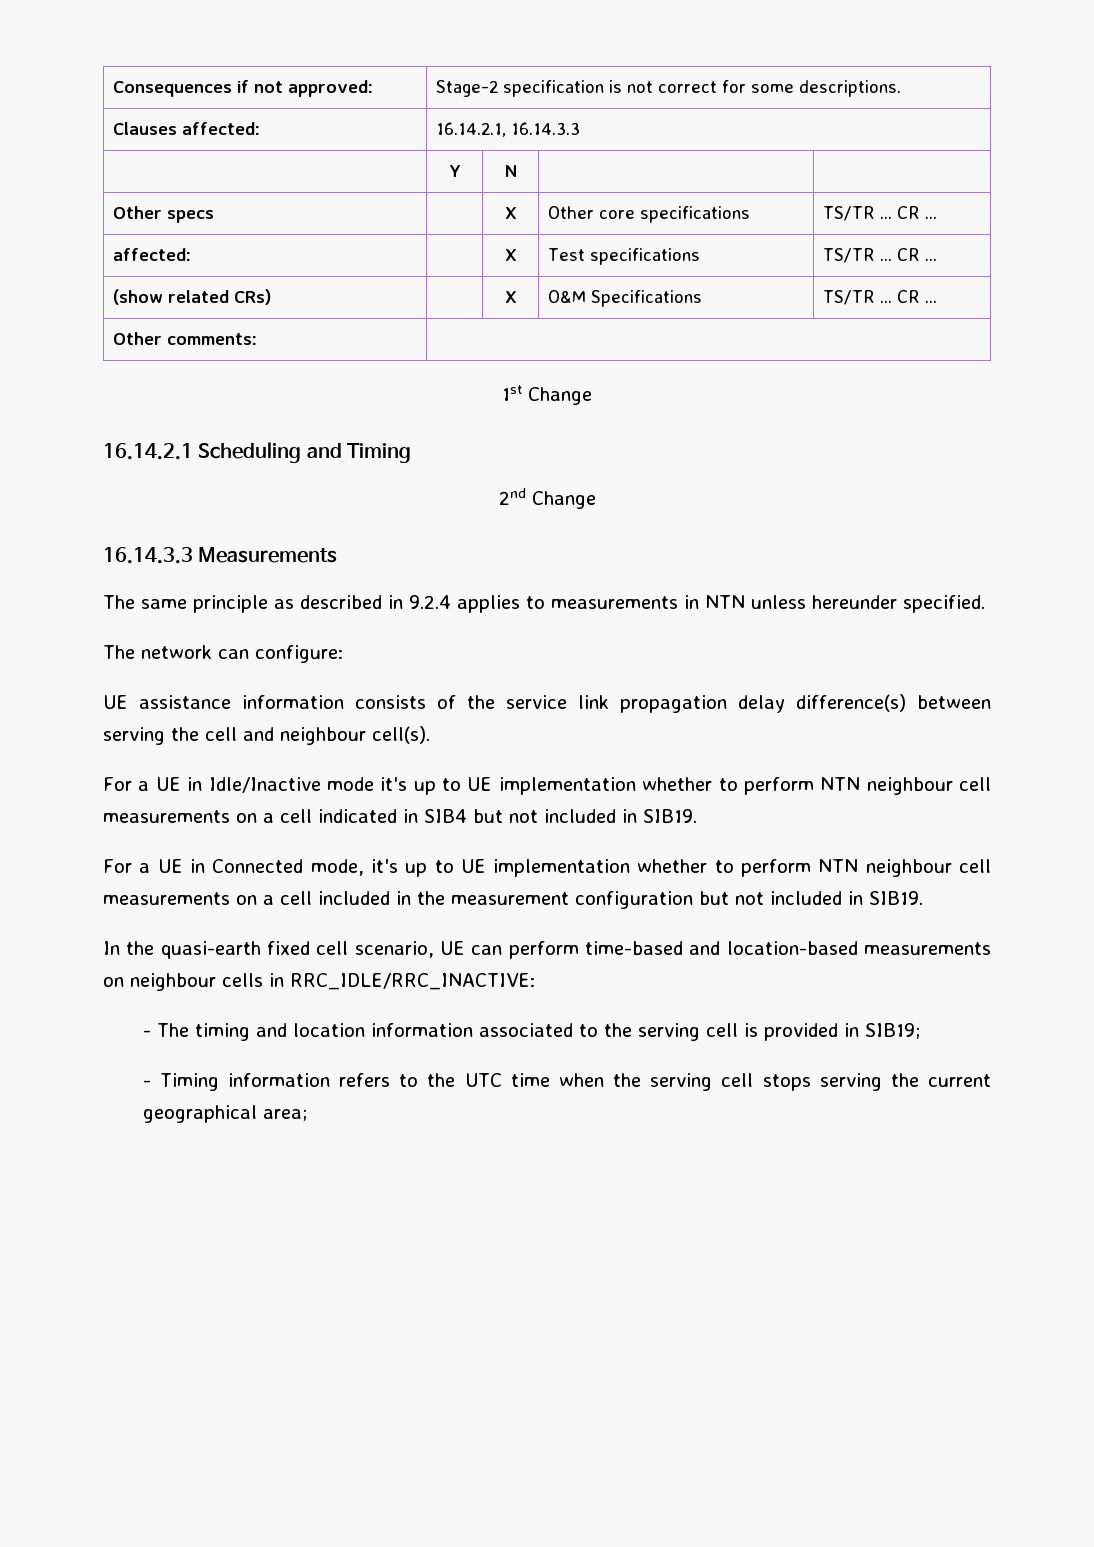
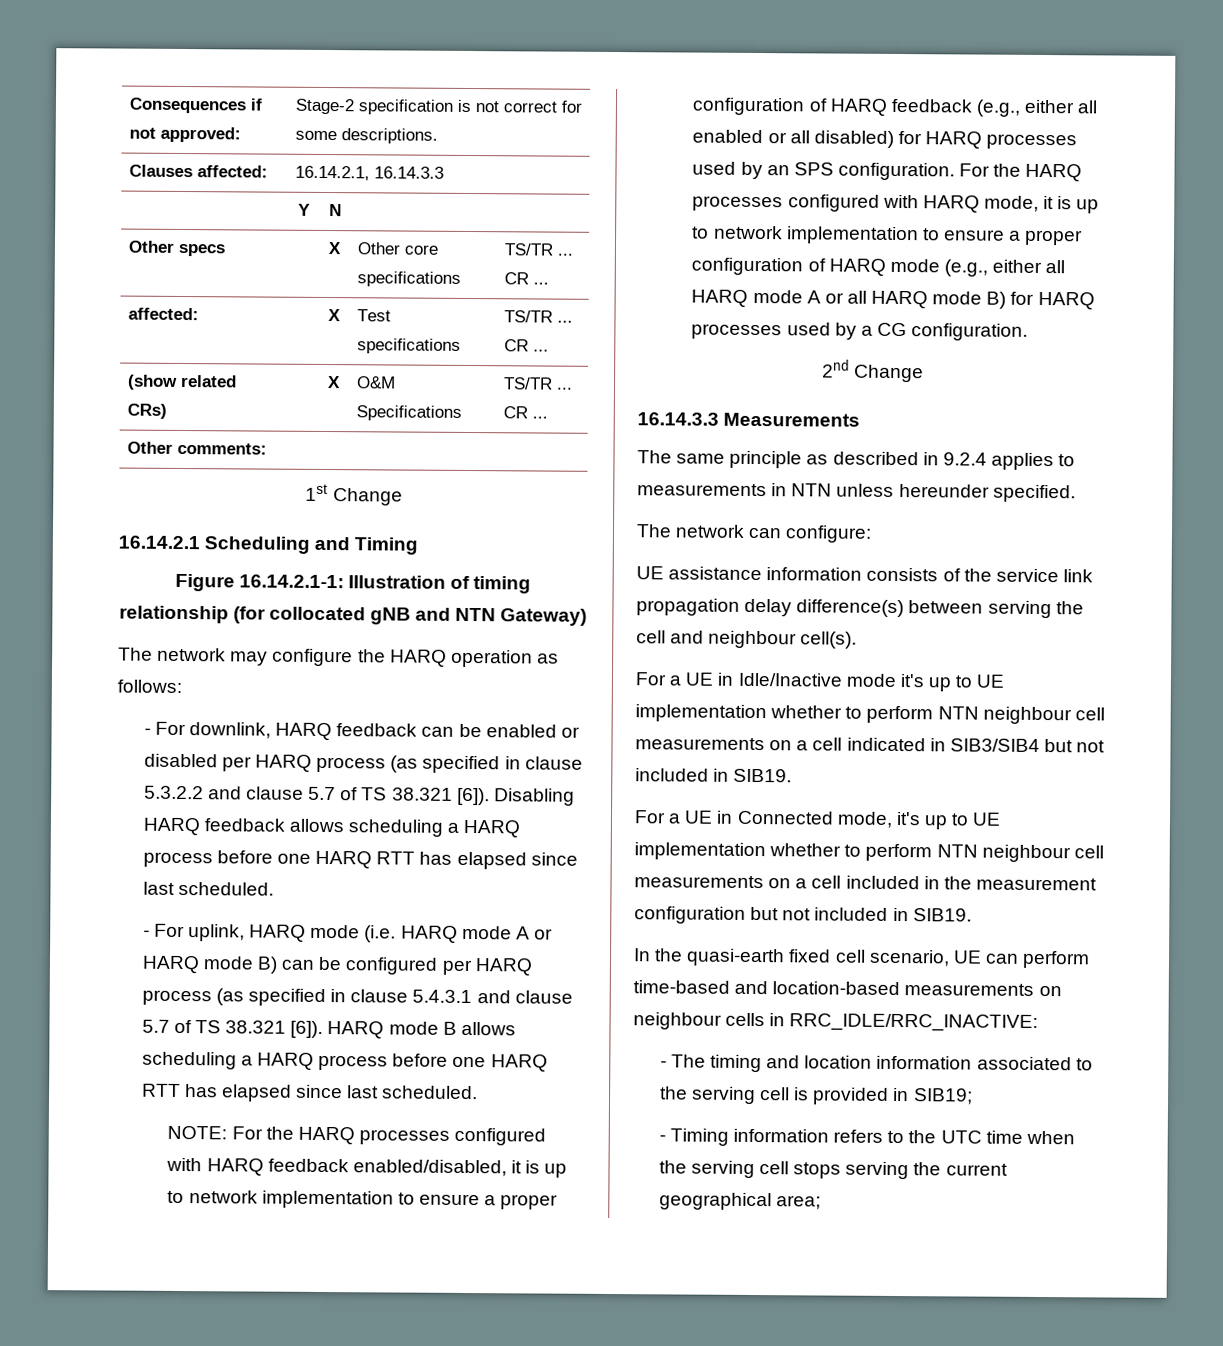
+ Figure 16.14.2.1-1: Illustration of timing relationship (for collocated gNB and NTN Gateway)
+ The network may configure the HARQ operation as follows:
+ - For downlink, HARQ feedback can be enabled or disabled per HARQ process (as specified in clause 5.3.2.2 and clause 5.7 of TS 38.321 [6]). Disabling HARQ feedback allows scheduling a HARQ process before one HARQ RTT has elapsed since last scheduled.
+ - For uplink, HARQ mode (i.e. HARQ mode A or HARQ mode B) can be configured per HARQ process (as specified in clause 5.4.3.1 and clause 5.7 of TS 38.321 [6]). HARQ mode B allows scheduling a HARQ process before one HARQ RTT has elapsed since last scheduled.
+ NOTE: For the HARQ processes configured with HARQ feedback enabled/disabled, it is up to network implementation to ensure a proper configuration of HARQ feedback (e.g., either all enabled or all disabled) for HARQ processes used by an SPS configuration. For the HARQ processes configured with HARQ mode, it is up to network implementation to ensure a proper configuration of HARQ mode (e.g., either all HARQ mode A or all HARQ mode B) for HARQ processes used by a CG configuration.
- For a UE in Idle/Inactive mode it's up to UE implementation whether to perform NTN neighbour cell measurements on a cell indicated in SIB4 but not included in SIB19.
+ For a UE in Idle/Inactive mode it's up to UE implementation whether to perform NTN neighbour cell measurements on a cell indicated in SIB3/SIB4 but not included in SIB19.

